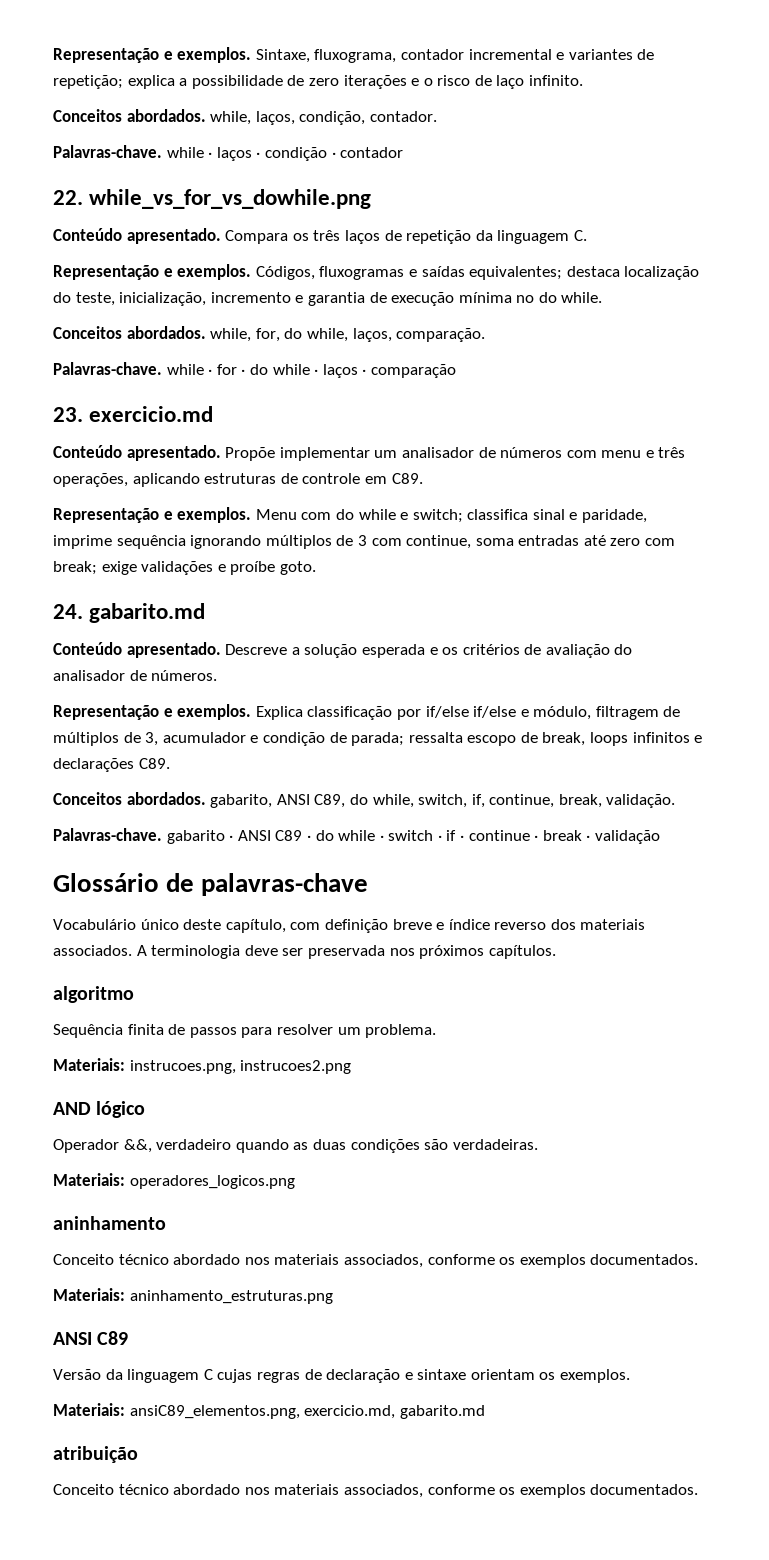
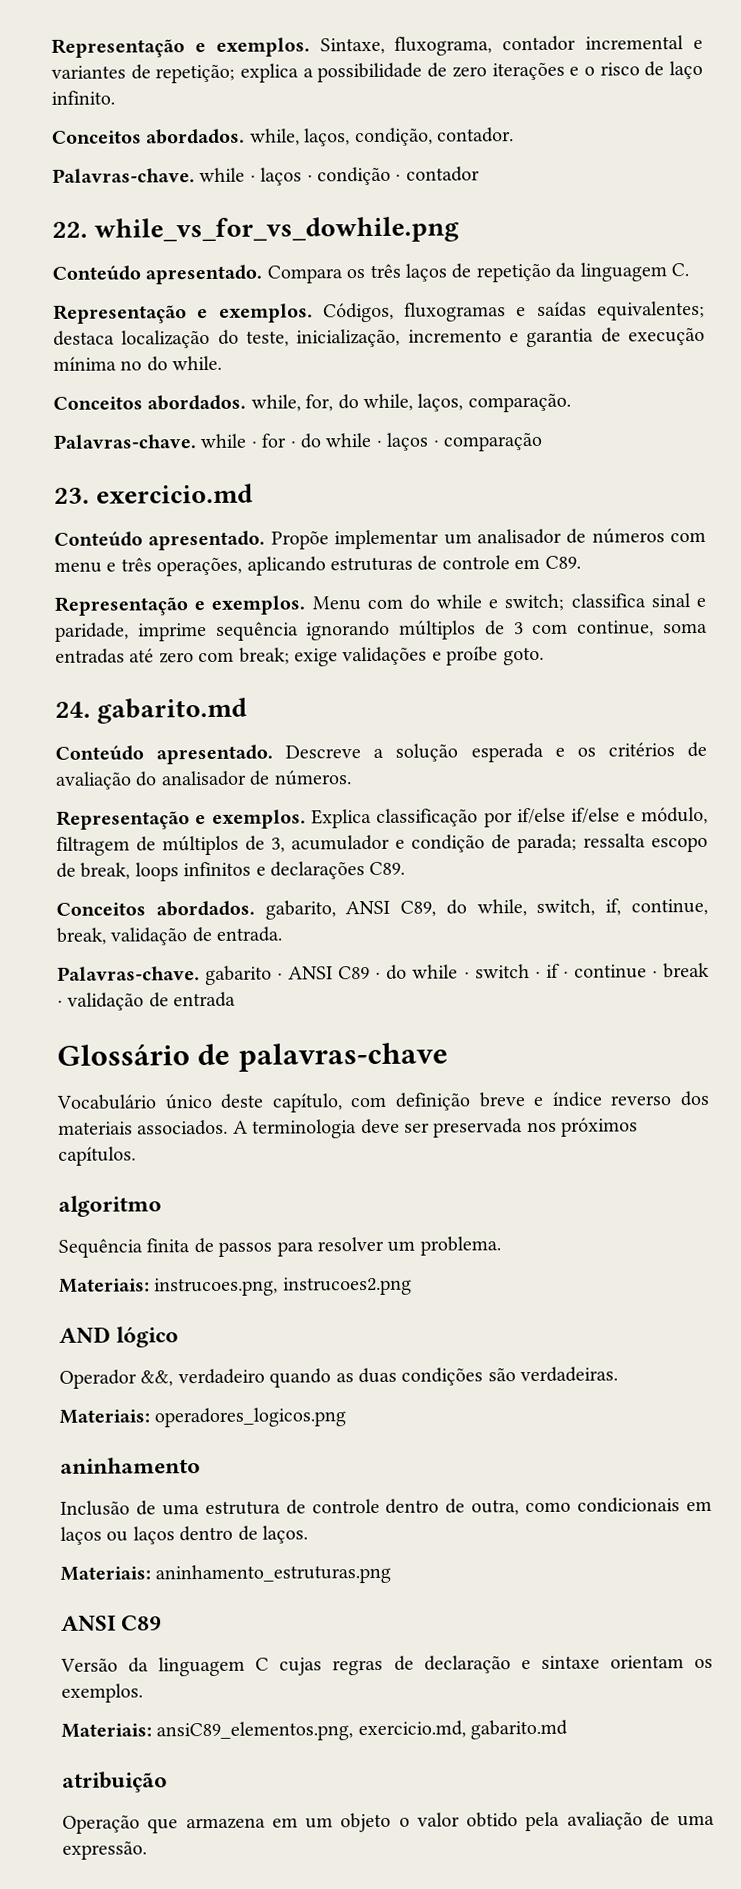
- Conceitos abordados. gabarito, ANSI C89, do while, switch, if, continue, break, validação.
+ Conceitos abordados. gabarito, ANSI C89, do while, switch, if, continue, break, validação de entrada.
- Palavras-chave. gabarito · ANSI C89 · do while · switch · if · continue · break · validação
+ Palavras-chave. gabarito · ANSI C89 · do while · switch · if · continue · break · validação de entrada
  aninhamento
- Conceito técnico abordado nos materiais associados, conforme os exemplos documentados.
+ Inclusão de uma estrutura de controle dentro de outra, como condicionais em laços ou laços dentro de laços.
  atribuição
- Conceito técnico abordado nos materiais associados, conforme os exemplos documentados.
+ Operação que armazena em um objeto o valor obtido pela avaliação de uma expressão.

